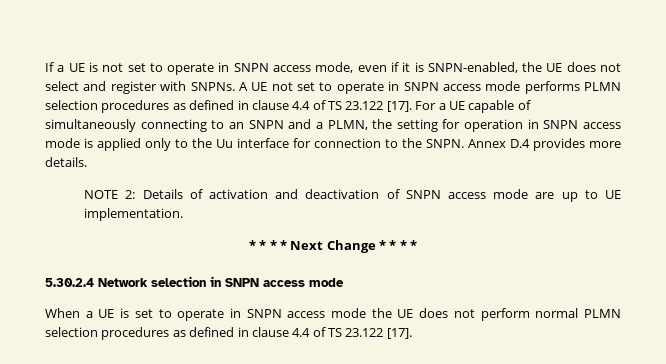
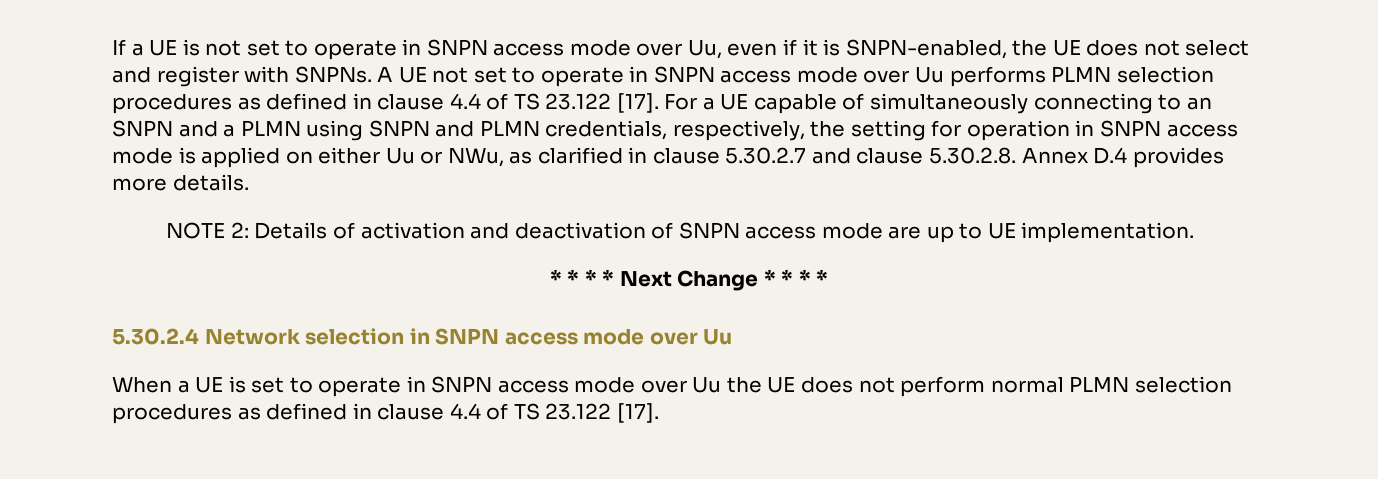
- If a UE is not set to operate in SNPN access mode, even if it is SNPN-enabled, the UE does not select and register with SNPNs.
+ If a UE is not set to operate in SNPN access mode over Uu, even if it is SNPN-enabled, the UE does not select and register with SNPNs.
- A UE not set to operate in SNPN access mode performs PLMN selection procedures as defined in clause 4.4 of TS 23.122 [17].
+ A UE not set to operate in SNPN access mode over Uu performs PLMN selection procedures as defined in clause 4.4 of TS 23.122 [17].
- For a UE capable of simultaneously connecting to an SNPN and a PLMN, the setting for operation in SNPN access mode is applied only to the Uu interface for connection to the SNPN. Annex D.4 provides more details.
+ For a UE capable of simultaneously connecting to an SNPN and a PLMN using SNPN and PLMN credentials, respectively, the setting for operation in SNPN access mode is applied on either Uu or NWu, as clarified in clause 5.30.2.7 and clause 5.30.2.8. Annex D.4 provides more details.
- 5.30.2.4 Network selection in SNPN access mode
+ 5.30.2.4 Network selection in SNPN access mode over Uu
- When a UE is set to operate in SNPN access mode the UE does not perform normal PLMN selection procedures as defined in clause 4.4 of TS 23.122 [17].
+ When a UE is set to operate in SNPN access mode over Uu the UE does not perform normal PLMN selection procedures as defined in clause 4.4 of TS 23.122 [17].

